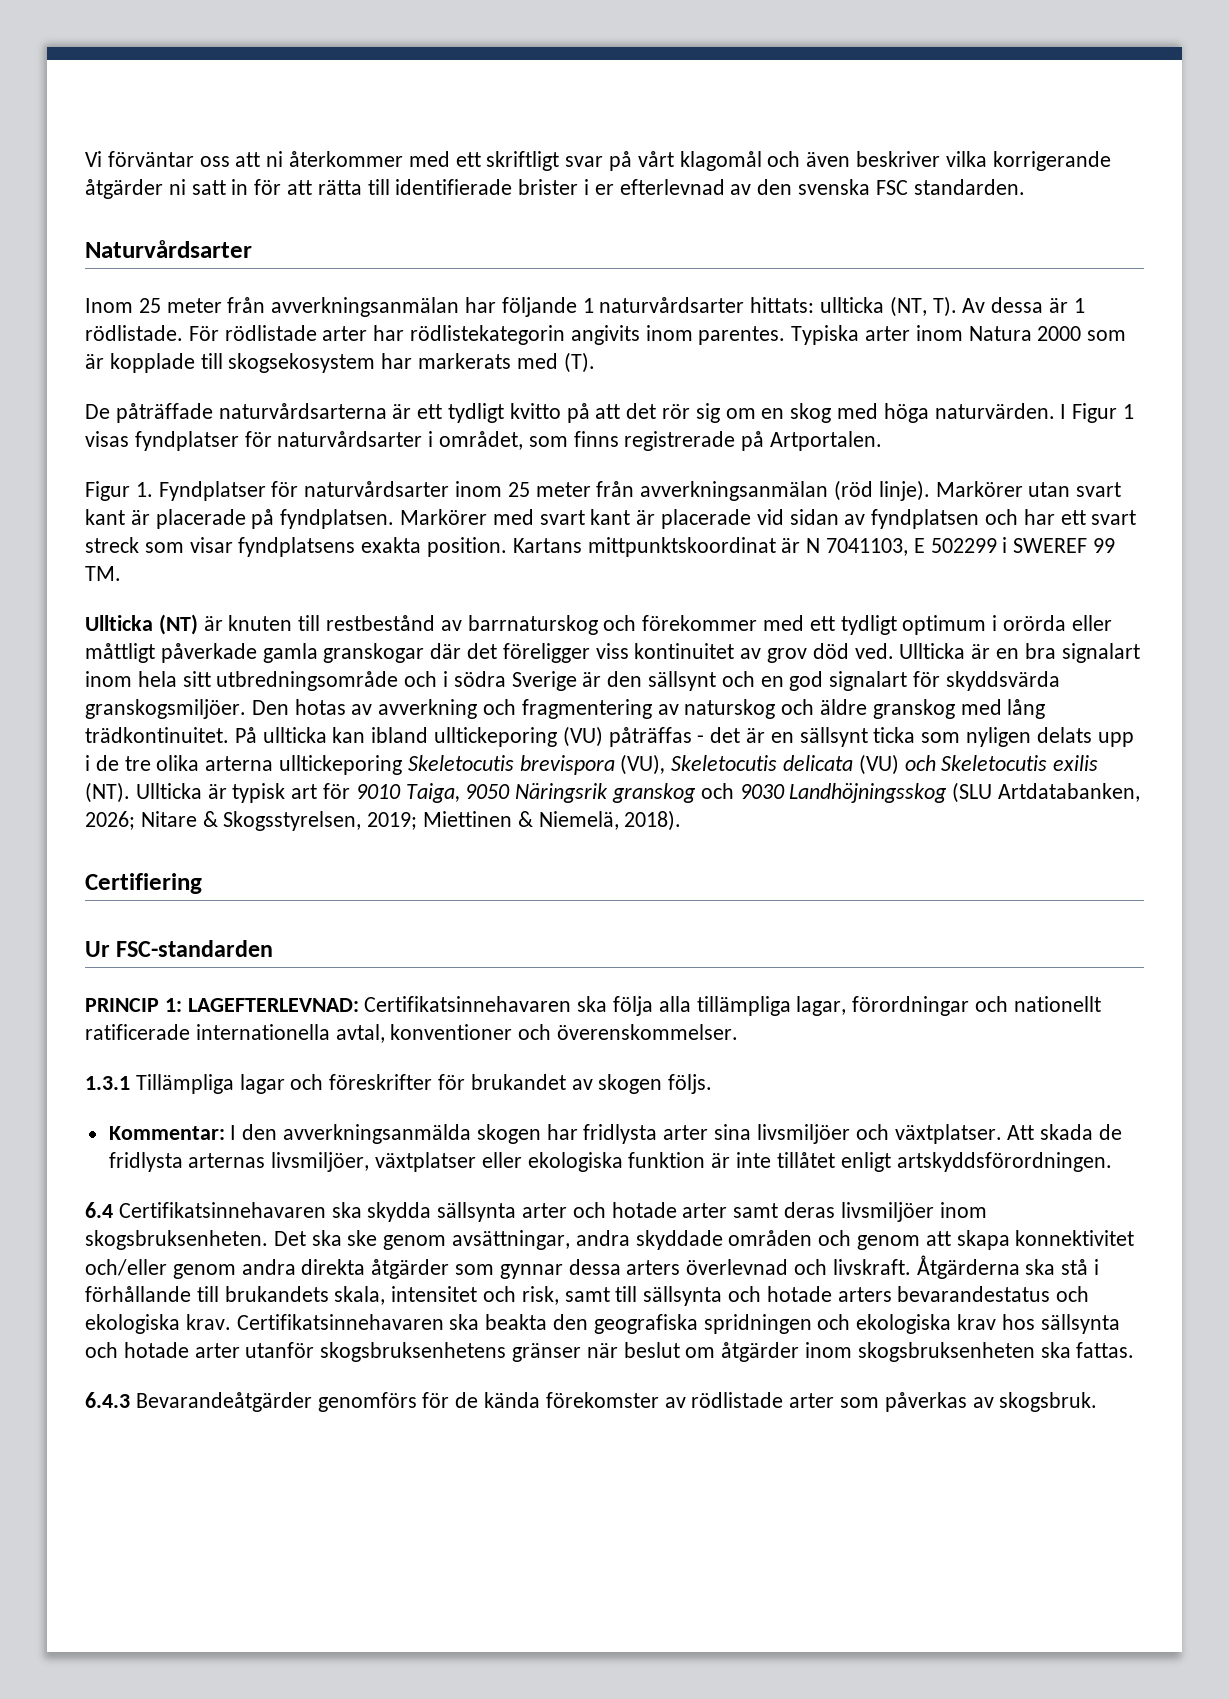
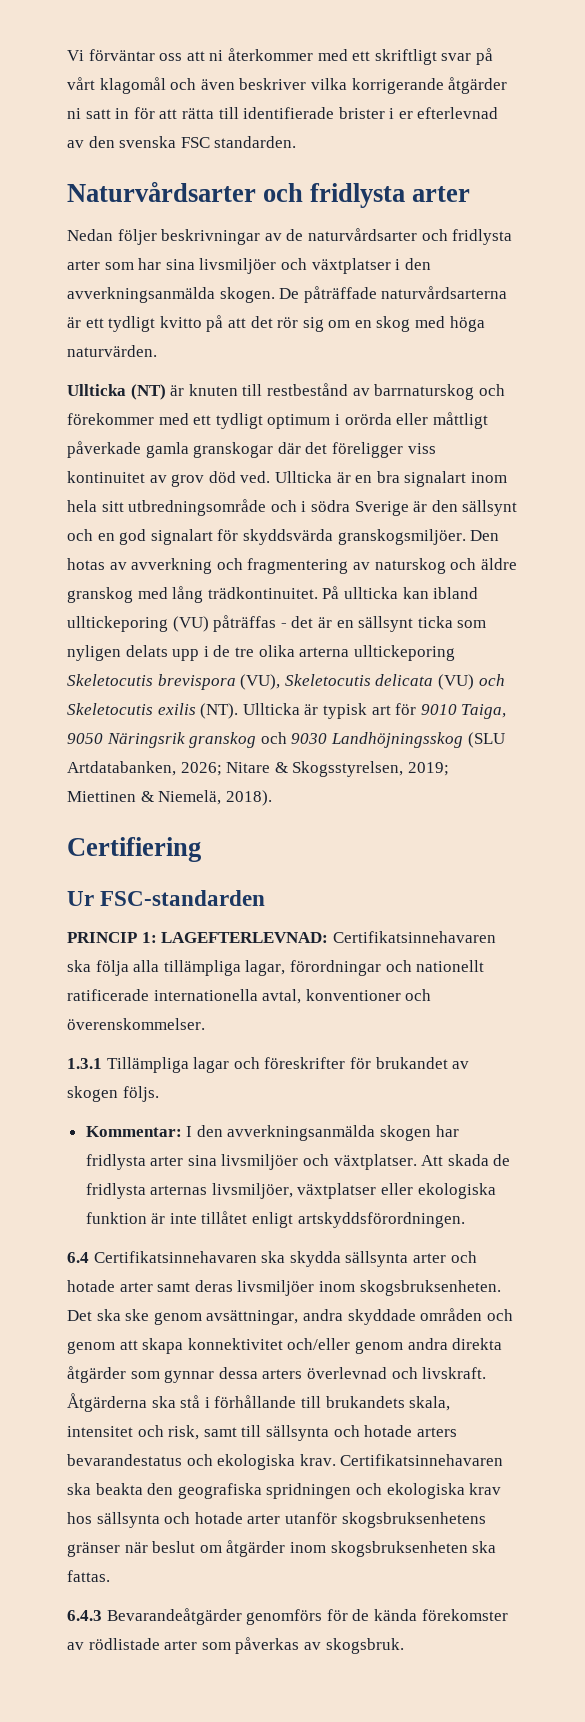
- Naturvårdsarter
- Inom 25 meter från avverkningsanmälan har följande 1 naturvårdsarter hittats: ullticka (NT, T). Av dessa är 1 rödlistade. För rödlistade arter har rödlistekategorin angivits inom parentes. Typiska arter inom Natura 2000 som är kopplade till skogsekosystem har markerats med (T).
- De påträffade naturvårdsarterna är ett tydligt kvitto på att det rör sig om en skog med höga naturvärden. I Figur 1 visas fyndplatser för naturvårdsarter i området, som finns registrerade på Artportalen.
- Figur 1. Fyndplatser för naturvårdsarter inom 25 meter från avverkningsanmälan (röd linje). Markörer utan svart kant är placerade på fyndplatsen. Markörer med svart kant är placerade vid sidan av fyndplatsen och har ett svart streck som visar fyndplatsens exakta position. Kartans mittpunktskoordinat är N 7041103, E 502299 i SWEREF 99 TM.
+ Naturvårdsarter och fridlysta arter
+ Nedan följer beskrivningar av de naturvårdsarter och fridlysta arter som har sina livsmiljöer och växtplatser i den avverkningsanmälda skogen. De påträffade naturvårdsarterna är ett tydligt kvitto på att det rör sig om en skog med höga naturvärden.

